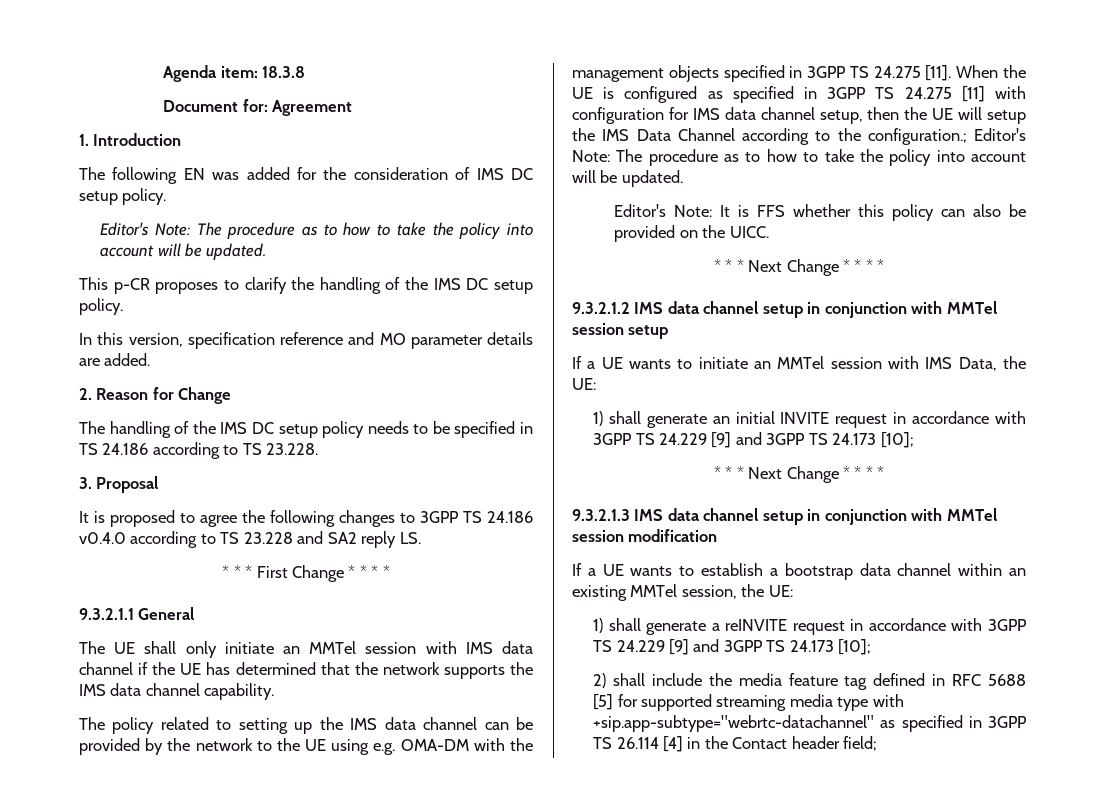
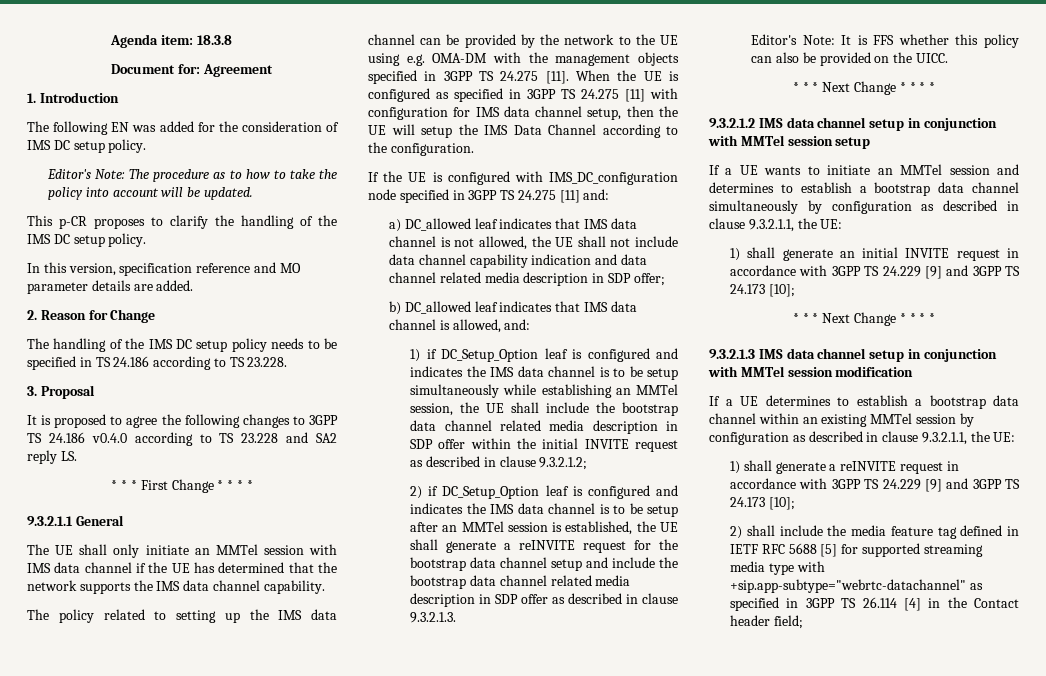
- When the UE is configured as specified in 3GPP TS 24.275 [11] with configuration for IMS data channel setup, then the UE will setup the IMS Data Channel according to the configuration.; Editor's Note: The procedure as to how to take the policy into account will be updated.
+ When the UE is configured as specified in 3GPP TS 24.275 [11] with configuration for IMS data channel setup, then the UE will setup the IMS Data Channel according to the configuration.
+ If the UE is configured with IMS_DC_configuration node specified in 3GPP TS 24.275 [11] and:
+ a) DC_allowed leaf indicates that IMS data channel is not allowed, the UE shall not include data channel capability indication and data channel related media description in SDP offer;
+ b) DC_allowed leaf indicates that IMS data channel is allowed, and:
+ 1) if DC_Setup_Option leaf is configured and indicates the IMS data channel is to be setup simultaneously while establishing an MMTel session, the UE shall include the bootstrap data channel related media description in SDP offer within the initial INVITE request as described in clause 9.3.2.1.2;
+ 2) if DC_Setup_Option leaf is configured and indicates the IMS data channel is to be setup after an MMTel session is established, the UE shall generate a reINVITE request for the bootstrap data channel setup and include the bootstrap data channel related media description in SDP offer as described in clause 9.3.2.1.3.
- If a UE wants to initiate an MMTel session with IMS Data, the UE:
+ If a UE wants to initiate an MMTel session and determines to establish a bootstrap data channel simultaneously by configuration as described in clause 9.3.2.1.1, the UE:
- If a UE wants to establish a bootstrap data channel within an existing MMTel session, the UE:
+ If a UE determines to establish a bootstrap data channel within an existing MMTel session by configuration as described in clause 9.3.2.1.1, the UE:
- 2) shall include the media feature tag defined in RFC 5688 [5] for supported streaming media type with +sip.app-subtype="webrtc-datachannel" as specified in 3GPP TS 26.114 [4] in the Contact header field;
+ 2) shall include the media feature tag defined in IETF RFC 5688 [5] for supported streaming media type with +sip.app-subtype="webrtc-datachannel" as specified in 3GPP TS 26.114 [4] in the Contact header field;

